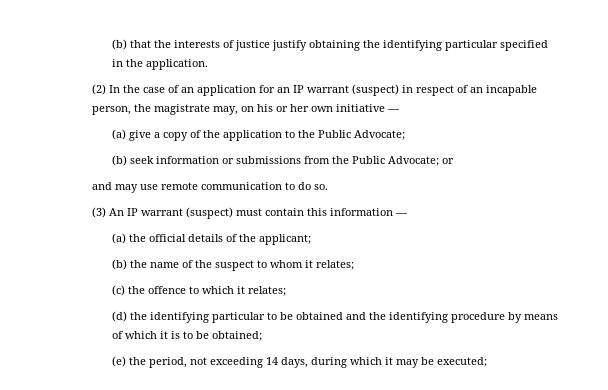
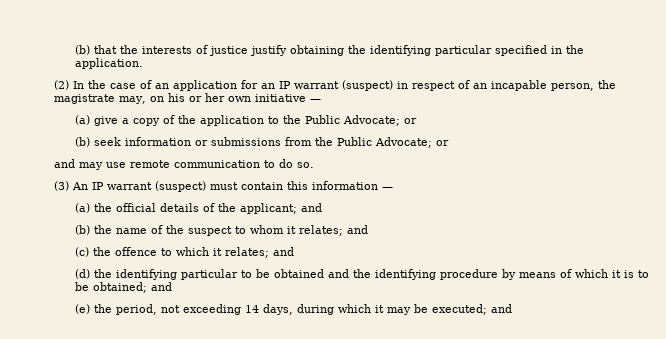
- (a) give a copy of the application to the Public Advocate;
+ (a) give a copy of the application to the Public Advocate; or
- (a) the official details of the applicant;
+ (a) the official details of the applicant; and
- (b) the name of the suspect to whom it relates;
+ (b) the name of the suspect to whom it relates; and
- (c) the offence to which it relates;
+ (c) the offence to which it relates; and
- (d) the identifying particular to be obtained and the identifying procedure by means of which it is to be obtained;
+ (d) the identifying particular to be obtained and the identifying procedure by means of which it is to be obtained; and
- (e) the period, not exceeding 14 days, during which it may be executed;
+ (e) the period, not exceeding 14 days, during which it may be executed; and

